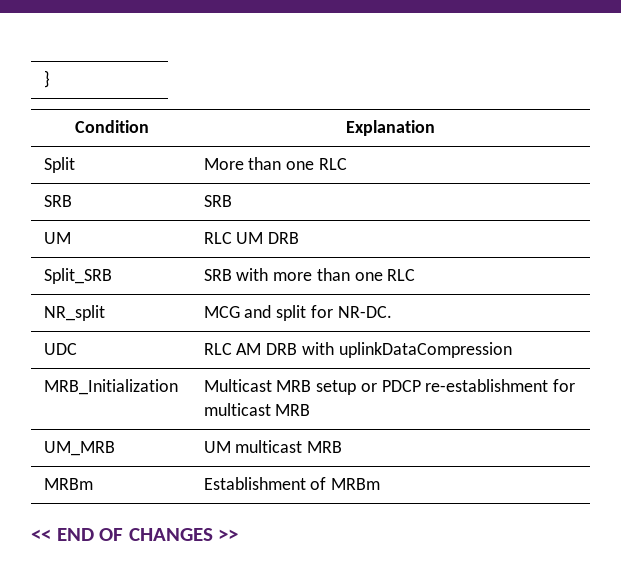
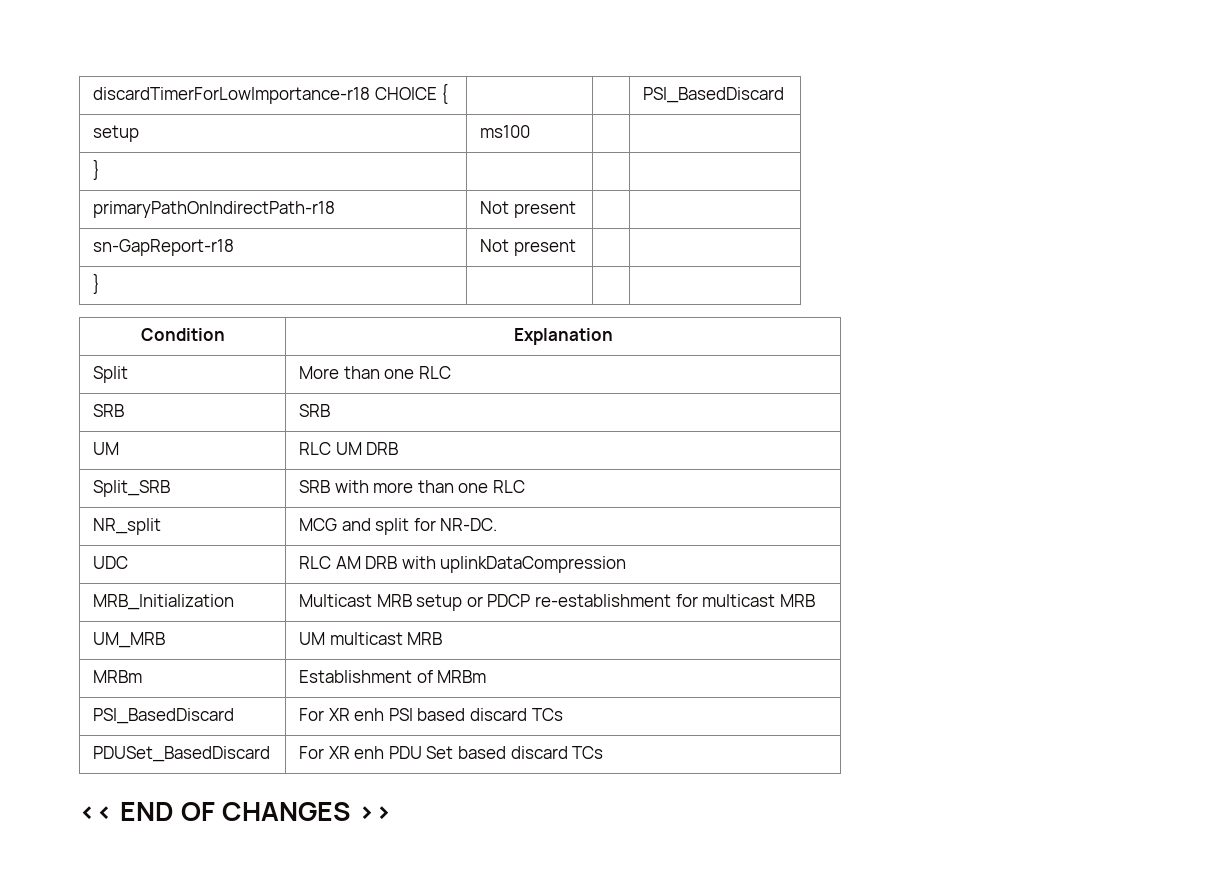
+ discardTimerForLowImportance-r18 CHOICE { | | | PSI_BasedDiscard
+ setup | ms100 | |
+ } | | |
+ primaryPathOnIndirectPath-r18 | Not present | |
+ sn-GapReport-r18 | Not present | |
+ PSI_BasedDiscard | For XR enh PSI based discard TCs
+ PDUSet_BasedDiscard | For XR enh PDU Set based discard TCs

